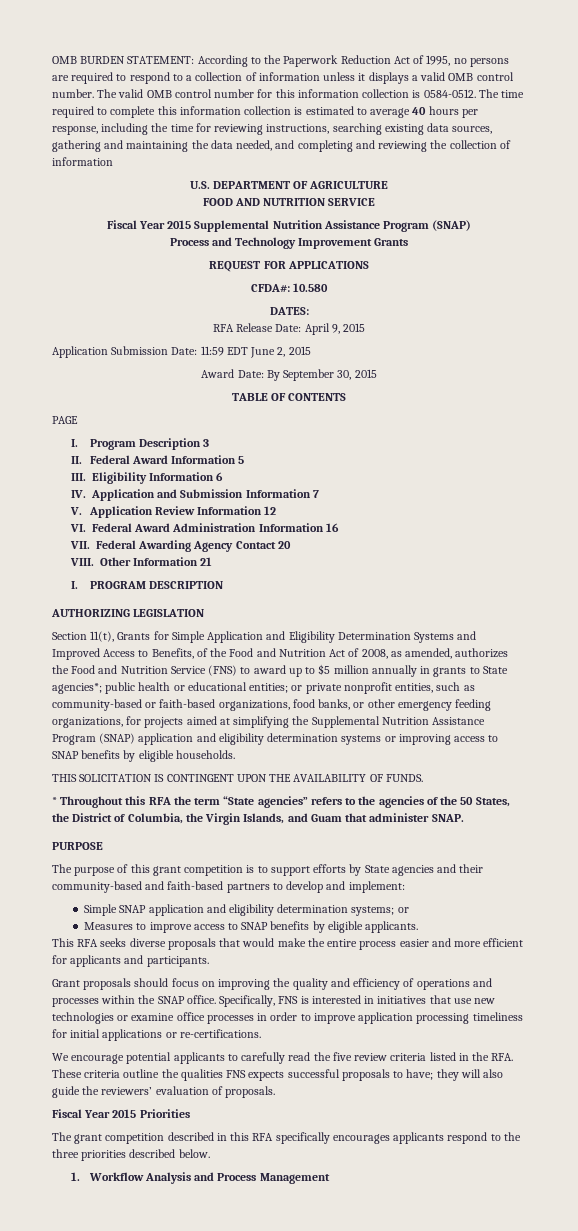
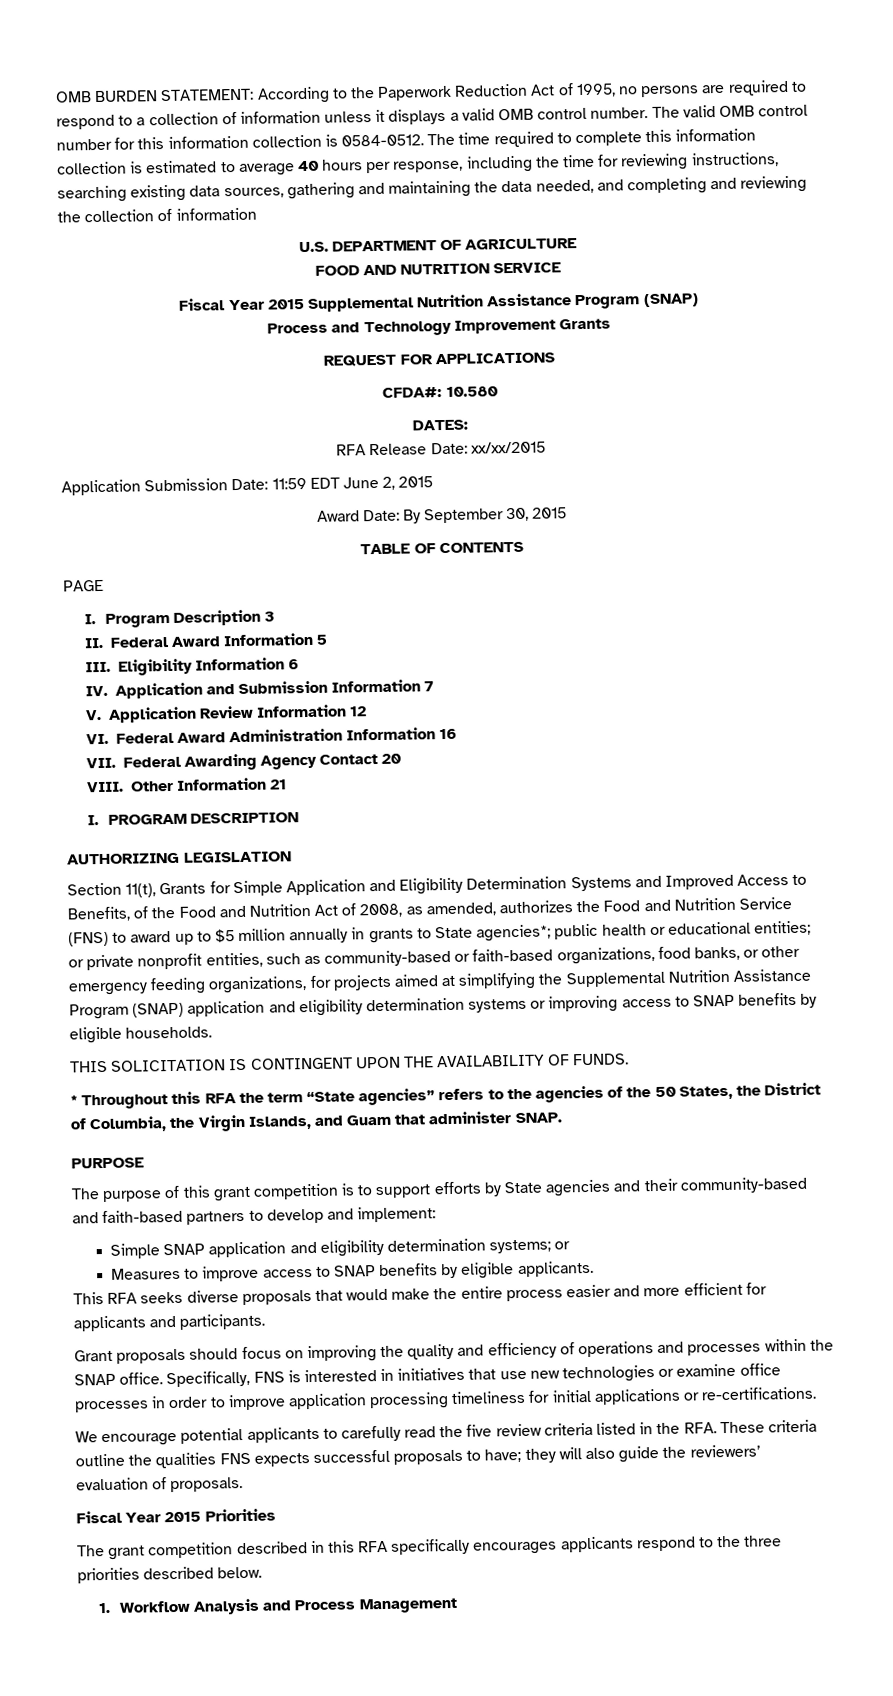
- RFA Release Date: April 9, 2015
+ RFA Release Date: xx/xx/2015

